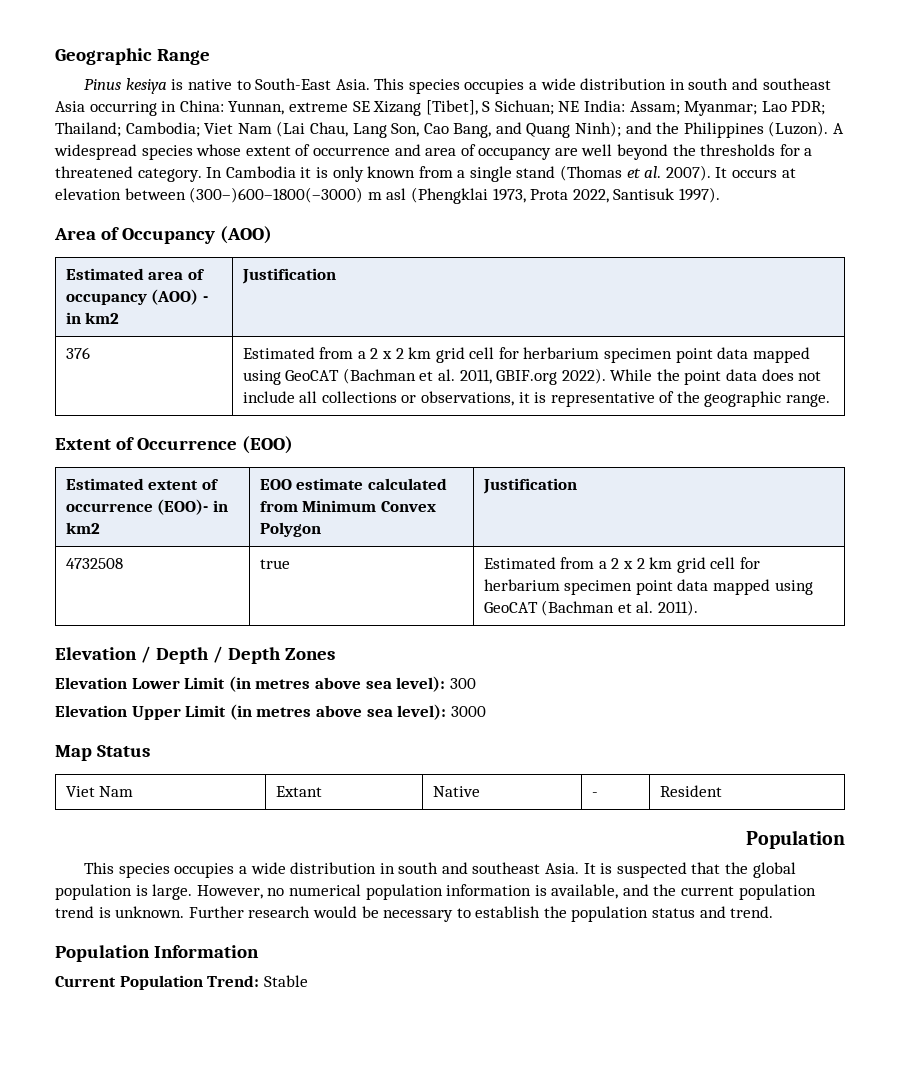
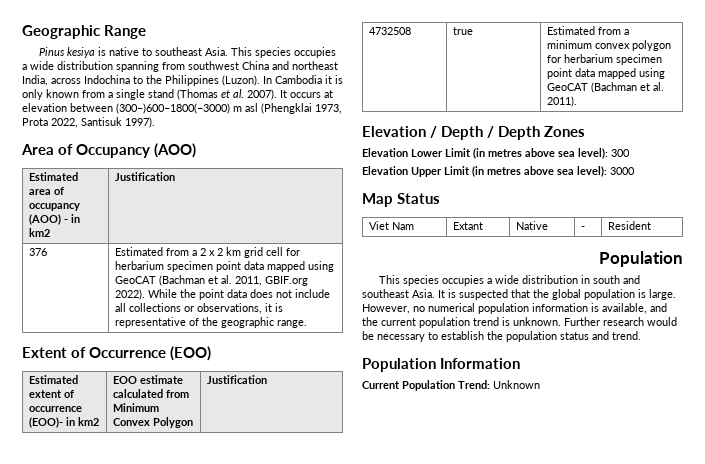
- Pinus kesiya is native to South-East Asia.
+ Pinus kesiya is native to southeast Asia.
- This species occupies a wide distribution in south and southeast Asia occurring in China: Yunnan, extreme SE Xizang [Tibet], S Sichuan; NE India: Assam; Myanmar; Lao PDR; Thailand; Cambodia; Viet Nam (Lai Chau, Lang Son, Cao Bang, and Quang Ninh); and the Philippines (Luzon). A widespread species whose extent of occurrence and area of occupancy are well beyond the thresholds for a threatened category.
+ This species occupies a wide distribution spanning from southwest China and northeast India, across Indochina to the Philippines (Luzon).
- 4732508 | true | Estimated from a 2 x 2 km grid cell for herbarium specimen point data mapped using GeoCAT (Bachman et al. 2011).
+ 4732508 | true | Estimated from a minimum convex polygon for herbarium specimen point data mapped using GeoCAT (Bachman et al. 2011).
- Current Population Trend: Stable
+ Current Population Trend: Unknown

